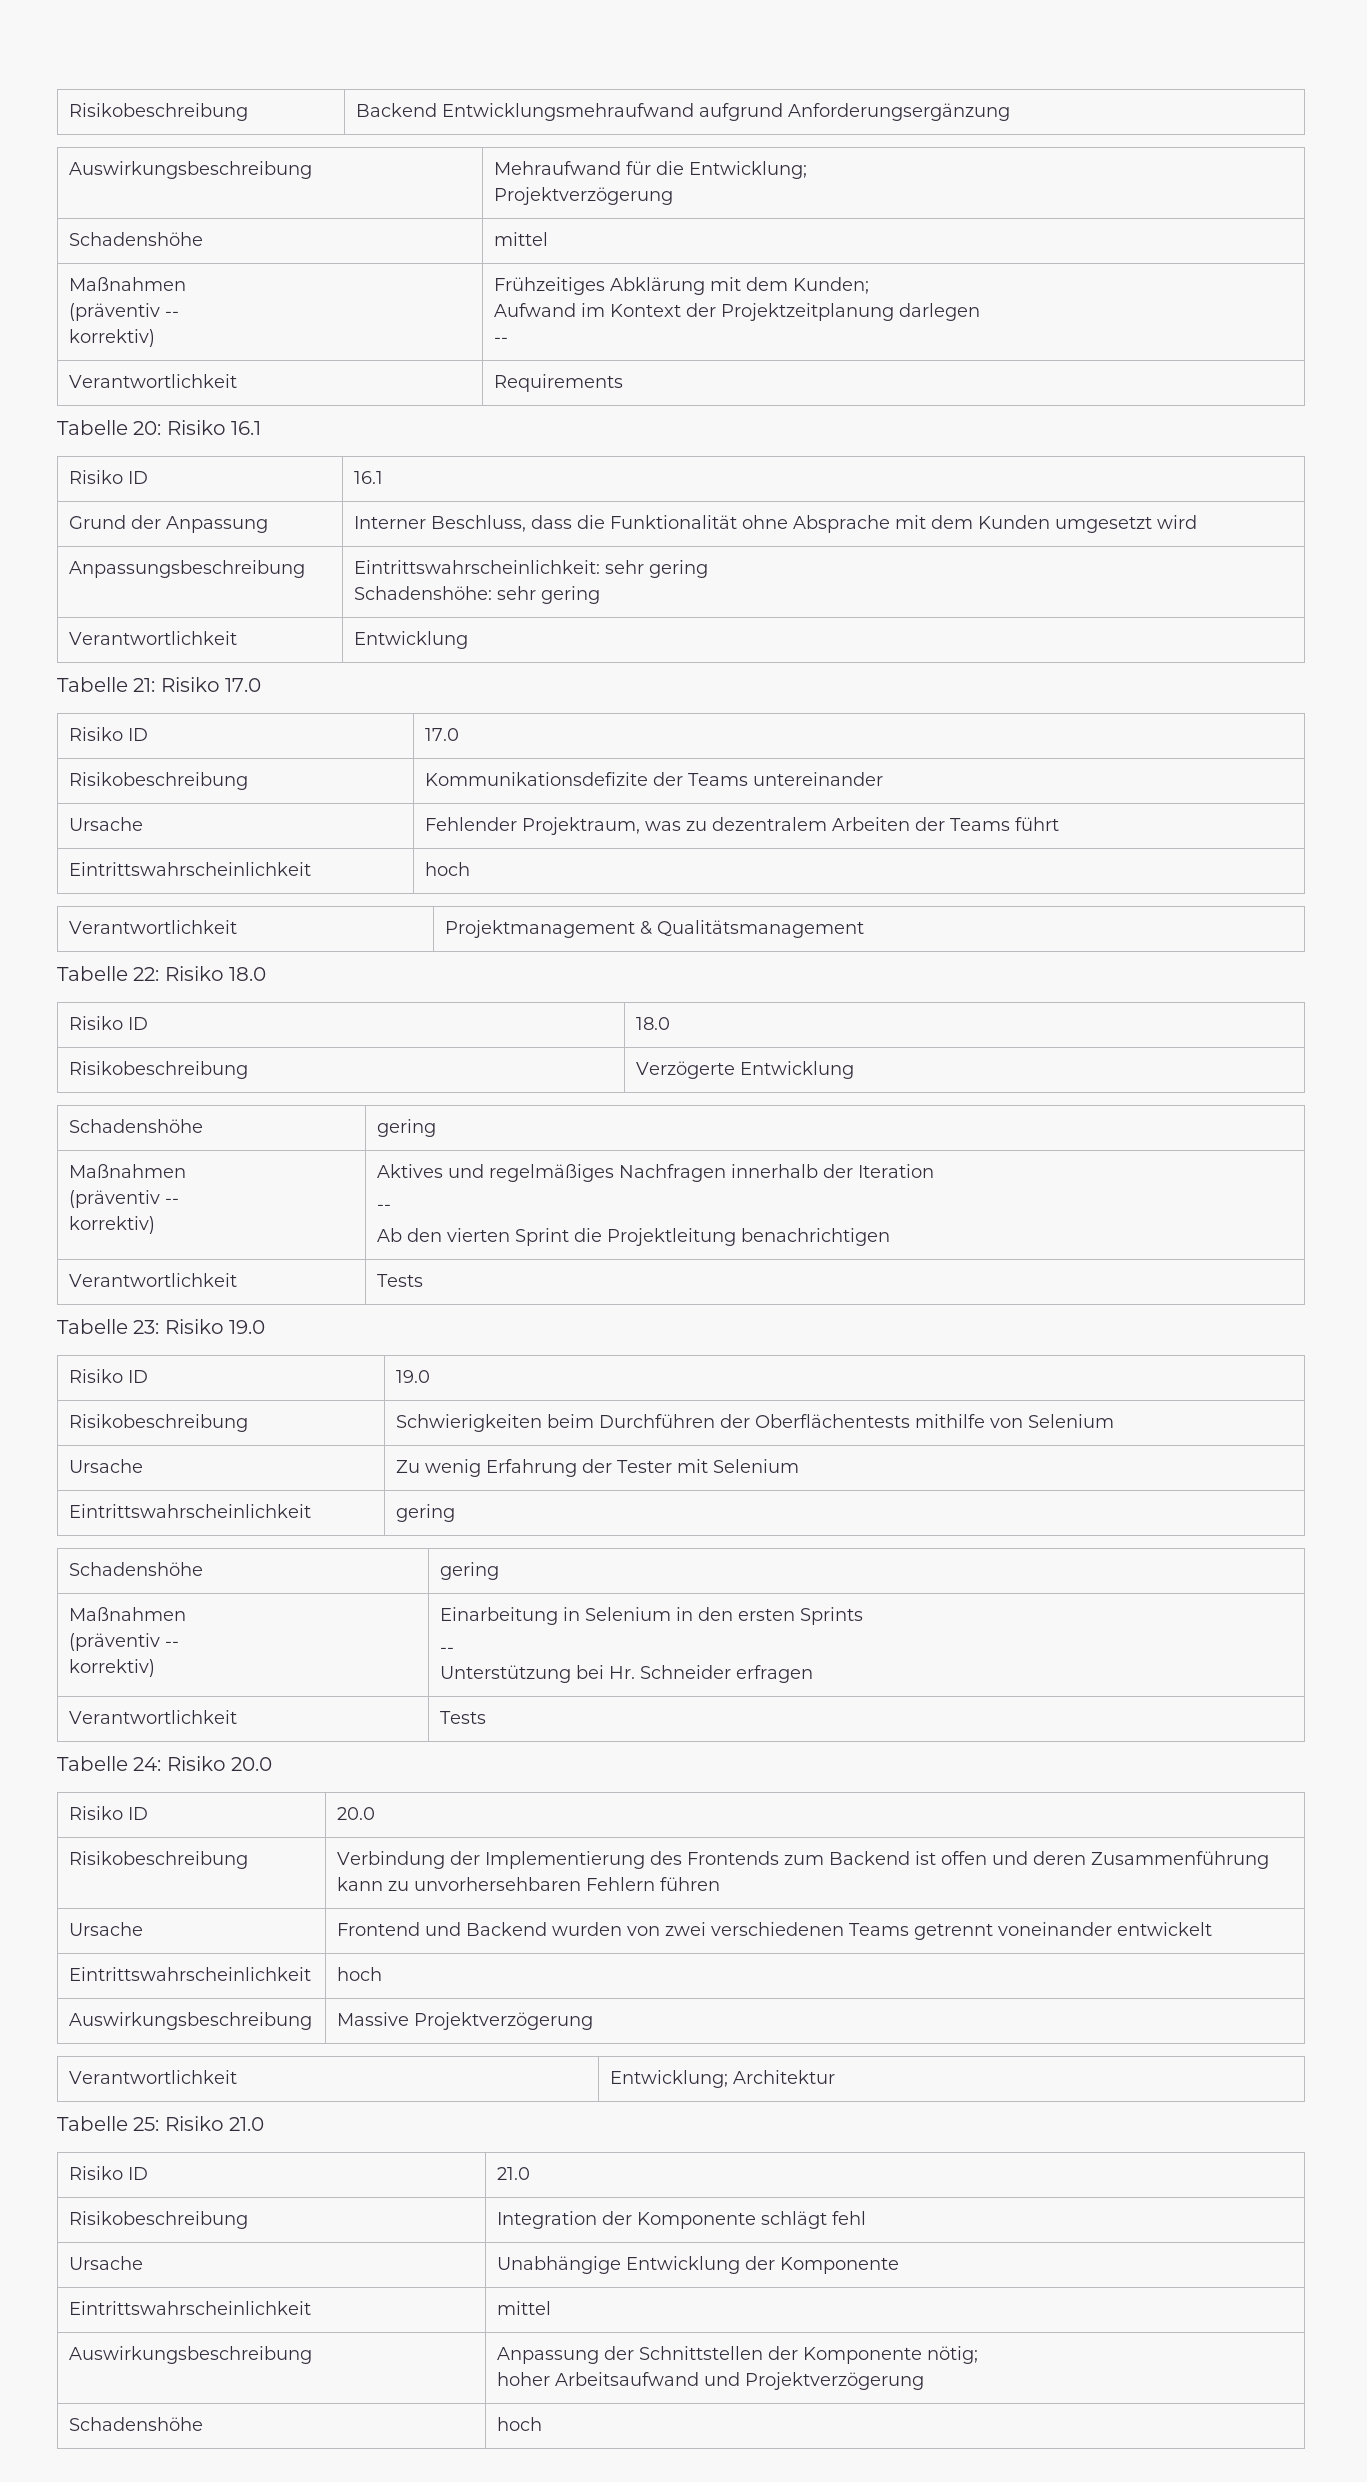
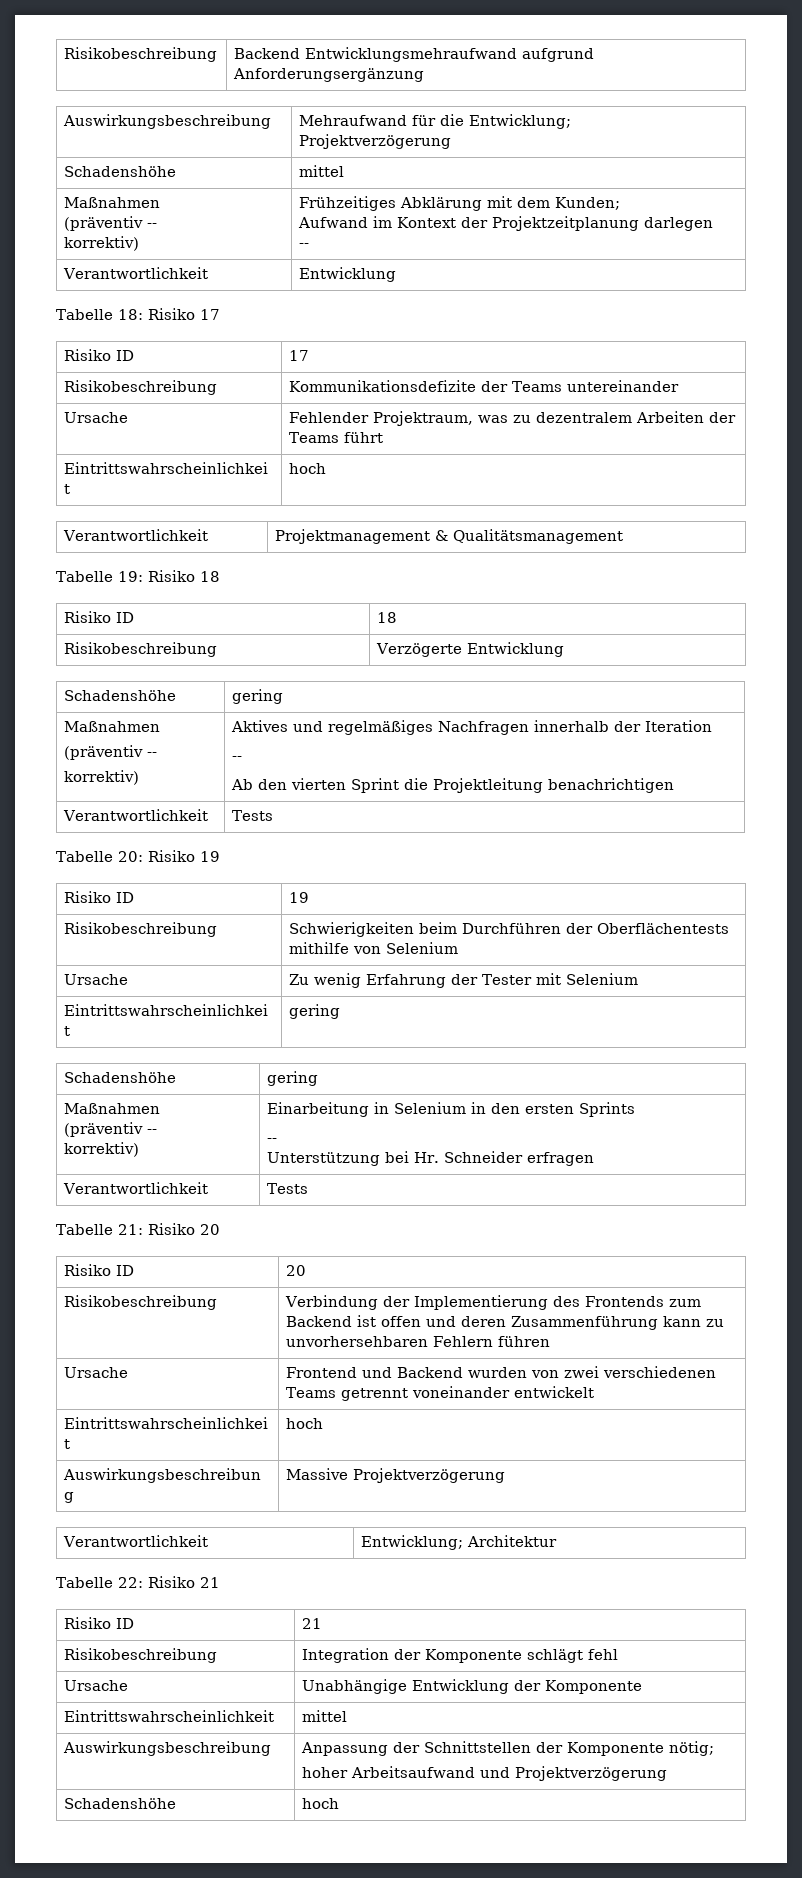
- Verantwortlichkeit | Requirements
- Tabelle 20: Risiko 16.1
- Risiko ID | 16.1
- Grund der Anpassung | Interner Beschluss, dass die Funktionalität ohne Absprache mit dem Kunden umgesetzt wird
- Anpassungsbeschreibung | Eintrittswahrscheinlichkeit: sehr gering
- Schadenshöhe: sehr gering
  Verantwortlichkeit | Entwicklung
- Tabelle 21: Risiko 17.0
- Risiko ID | 17.0
+ Tabelle 18: Risiko 17
+ Risiko ID | 17
- Tabelle 22: Risiko 18.0
- Risiko ID | 18.0
+ Tabelle 19: Risiko 18
+ Risiko ID | 18
- Tabelle 23: Risiko 19.0
- Risiko ID | 19.0
+ Tabelle 20: Risiko 19
+ Risiko ID | 19
- Tabelle 24: Risiko 20.0
- Risiko ID | 20.0
+ Tabelle 21: Risiko 20
+ Risiko ID | 20
- Tabelle 25: Risiko 21.0
- Risiko ID | 21.0
+ Tabelle 22: Risiko 21
+ Risiko ID | 21

